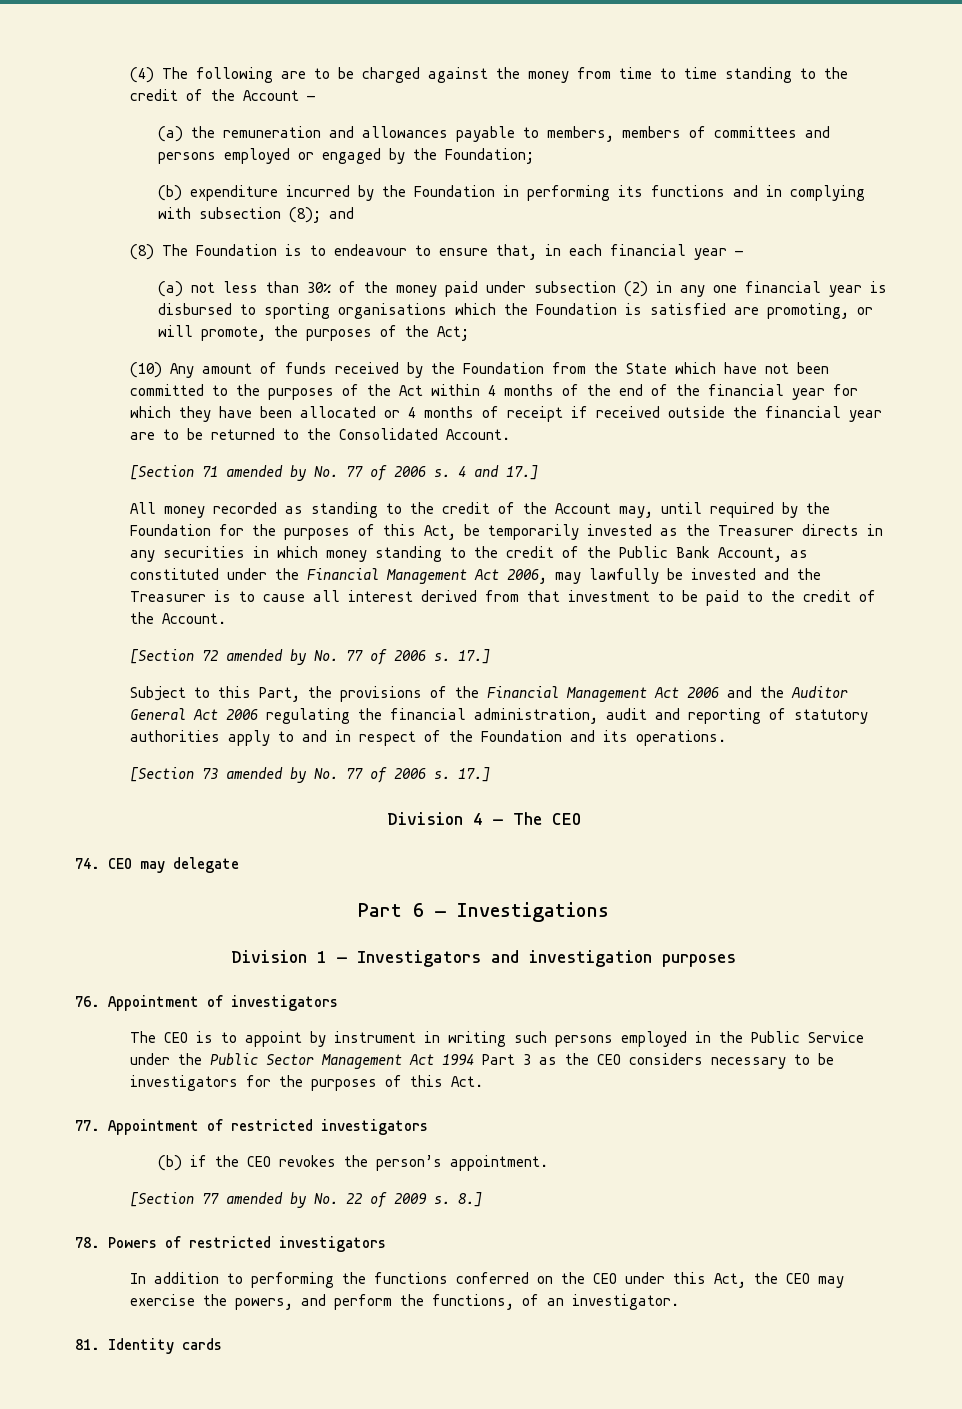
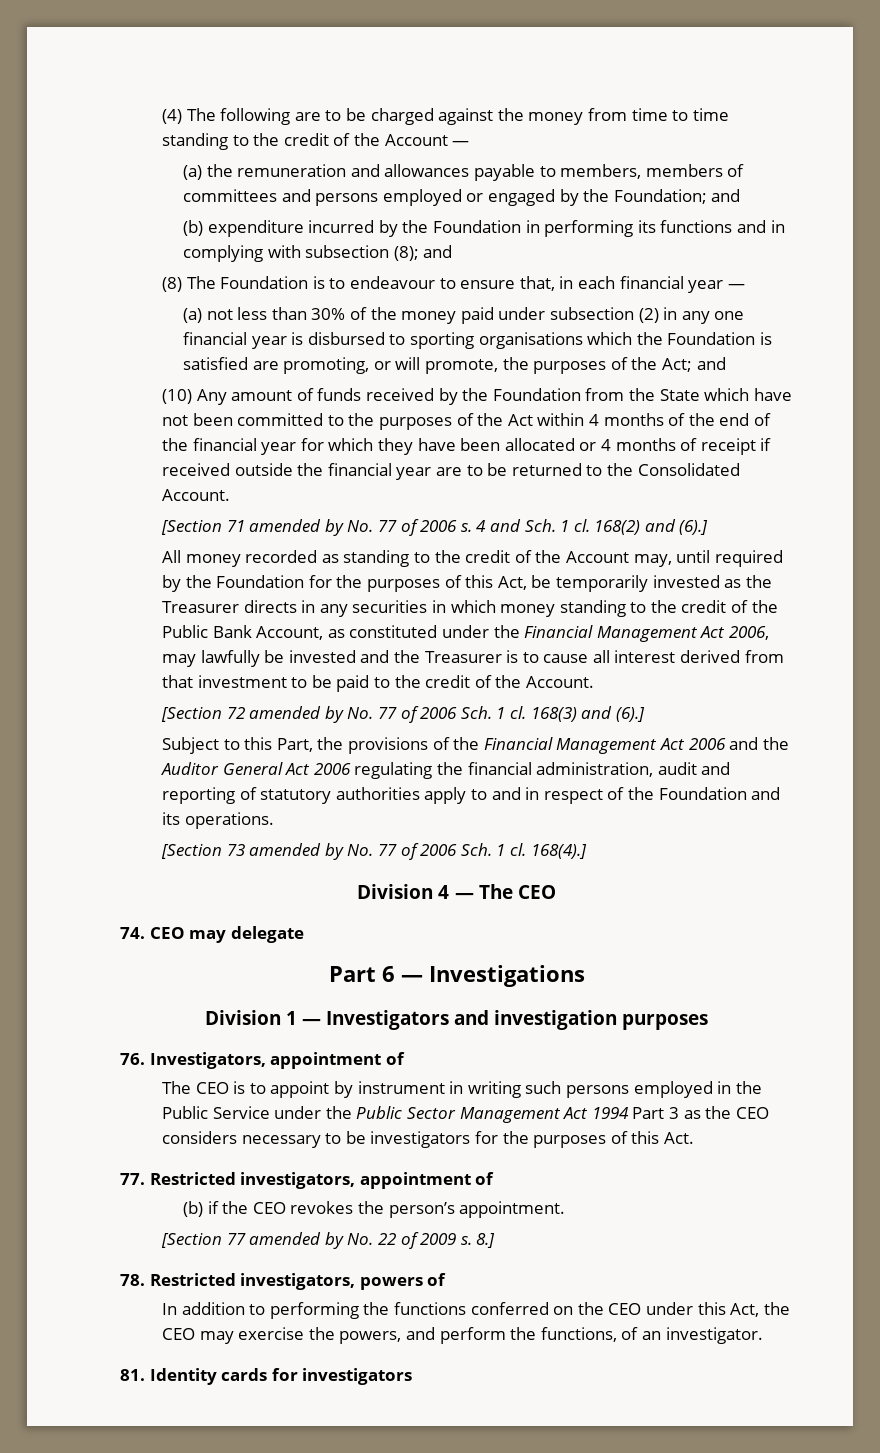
- (a) the remuneration and allowances payable to members, members of committees and persons employed or engaged by the Foundation;
+ (a) the remuneration and allowances payable to members, members of committees and persons employed or engaged by the Foundation; and
- (a) not less than 30% of the money paid under subsection (2) in any one financial year is disbursed to sporting organisations which the Foundation is satisfied are promoting, or will promote, the purposes of the Act;
+ (a) not less than 30% of the money paid under subsection (2) in any one financial year is disbursed to sporting organisations which the Foundation is satisfied are promoting, or will promote, the purposes of the Act; and
- 4 and 17.]
+ 4 and Sch. 1 cl. 168(2) and (6).]
- [Section 72 amended by No. 77 of 2006 s. 17.]
+ [Section 72 amended by No. 77 of 2006 Sch. 1 cl. 168(3) and (6).]
- [Section 73 amended by No. 77 of 2006 s. 17.]
+ [Section 73 amended by No. 77 of 2006 Sch. 1 cl. 168(4).]
- 76. Appointment of investigators
+ 76. Investigators, appointment of
- 77. Appointment of restricted investigators
+ 77. Restricted investigators, appointment of
- 78. Powers of restricted investigators
+ 78. Restricted investigators, powers of
- 81. Identity cards
+ 81. Identity cards for investigators

